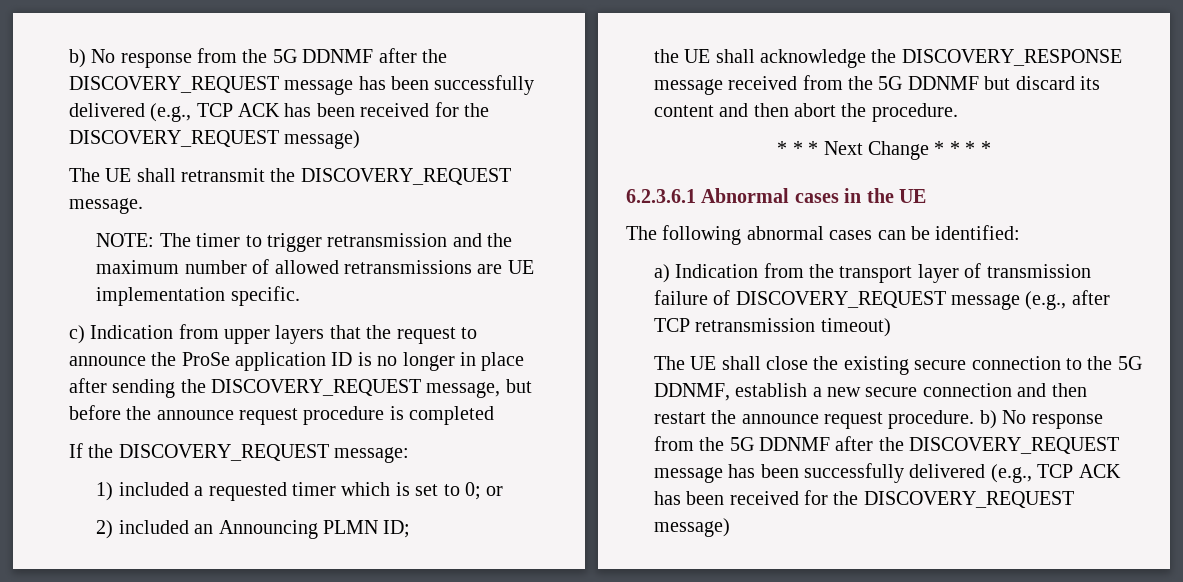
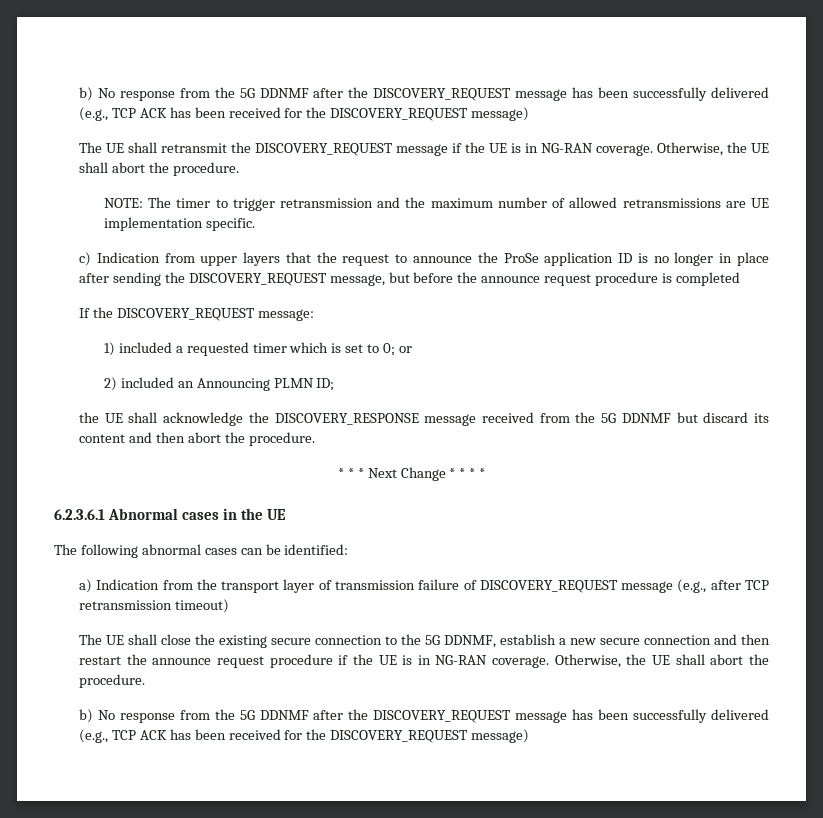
- The UE shall retransmit the DISCOVERY_REQUEST message.
+ The UE shall retransmit the DISCOVERY_REQUEST message if the UE is in NG-RAN coverage. Otherwise, the UE shall abort the procedure.
- The UE shall close the existing secure connection to the 5G DDNMF, establish a new secure connection and then restart the announce request procedure. b) No response from the 5G DDNMF after the DISCOVERY_REQUEST message has been successfully delivered (e.g., TCP ACK has been received for the DISCOVERY_REQUEST message)
+ The UE shall close the existing secure connection to the 5G DDNMF, establish a new secure connection and then restart the announce request procedure if the UE is in NG-RAN coverage. Otherwise, the UE shall abort the procedure.
+ b) No response from the 5G DDNMF after the DISCOVERY_REQUEST message has been successfully delivered (e.g., TCP ACK has been received for the DISCOVERY_REQUEST message)

